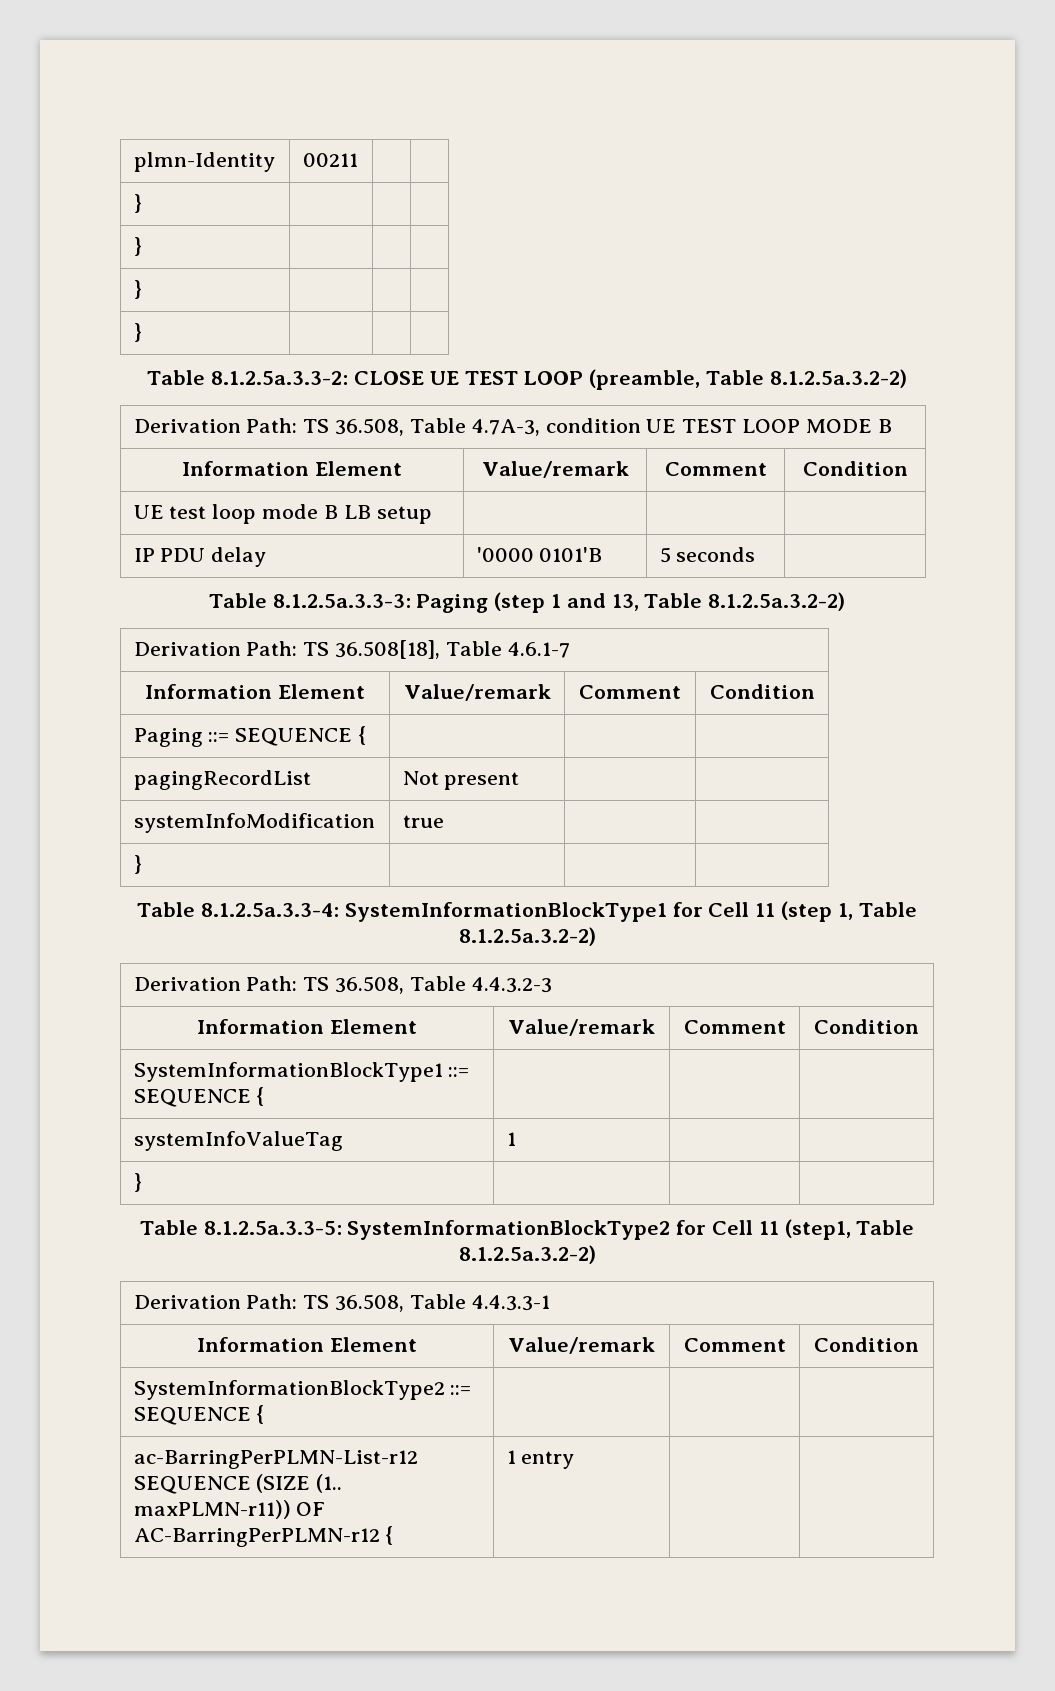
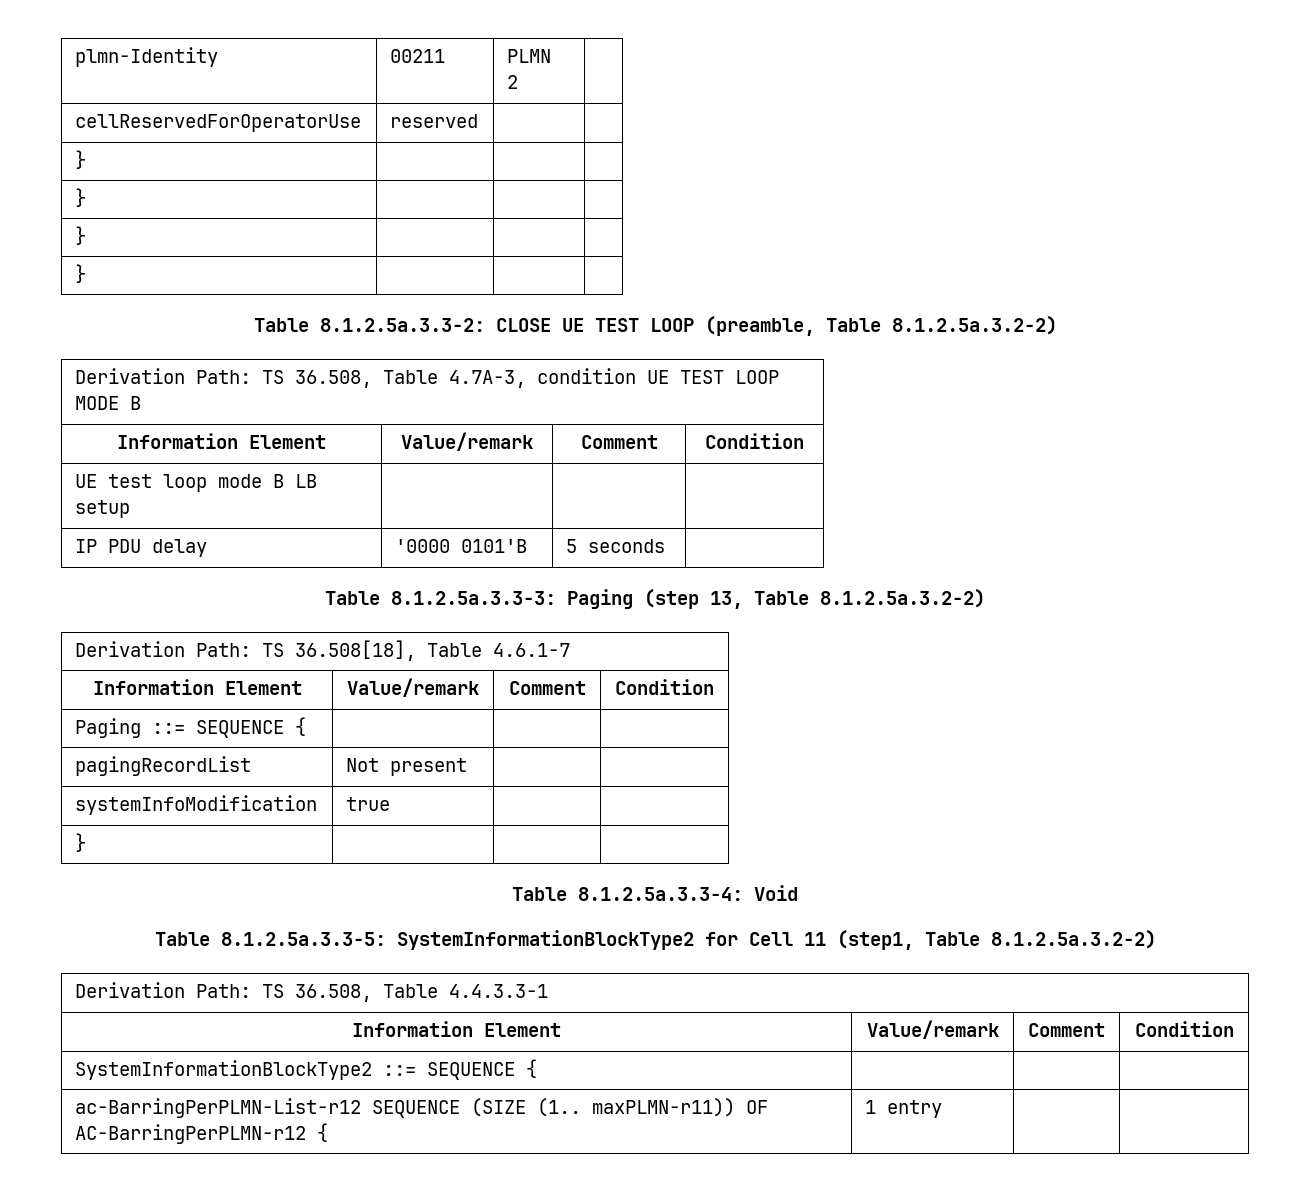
- plmn-Identity | 00211 | |
+ plmn-Identity | 00211 | PLMN 2 |
+ cellReservedForOperatorUse | reserved | |
- Table 8.1.2.5a.3.3-3: Paging (step 1 and 13, Table 8.1.2.5a.3.2-2)
+ Table 8.1.2.5a.3.3-3: Paging (step 13, Table 8.1.2.5a.3.2-2)
- Table 8.1.2.5a.3.3-4: SystemInformationBlockType1 for Cell 11 (step 1, Table 8.1.2.5a.3.2-2)
- Derivation Path: TS 36.508, Table 4.4.3.2-3
- Information Element | Value/remark | Comment | Condition
- SystemInformationBlockType1 ::= SEQUENCE { | | |
- systemInfoValueTag | 1 | |
- } | | |
+ Table 8.1.2.5a.3.3-4: Void

